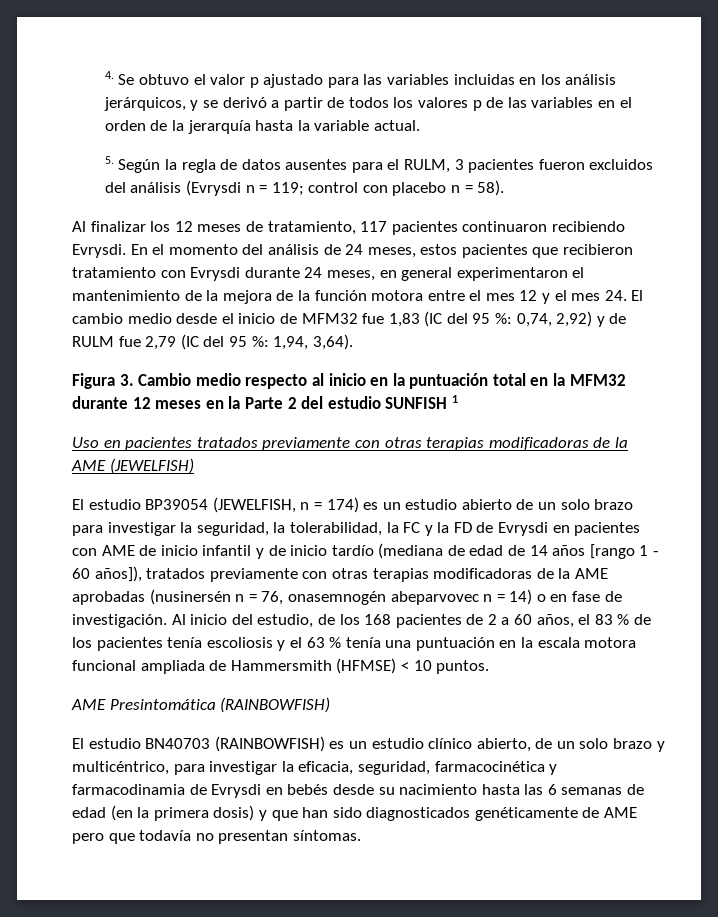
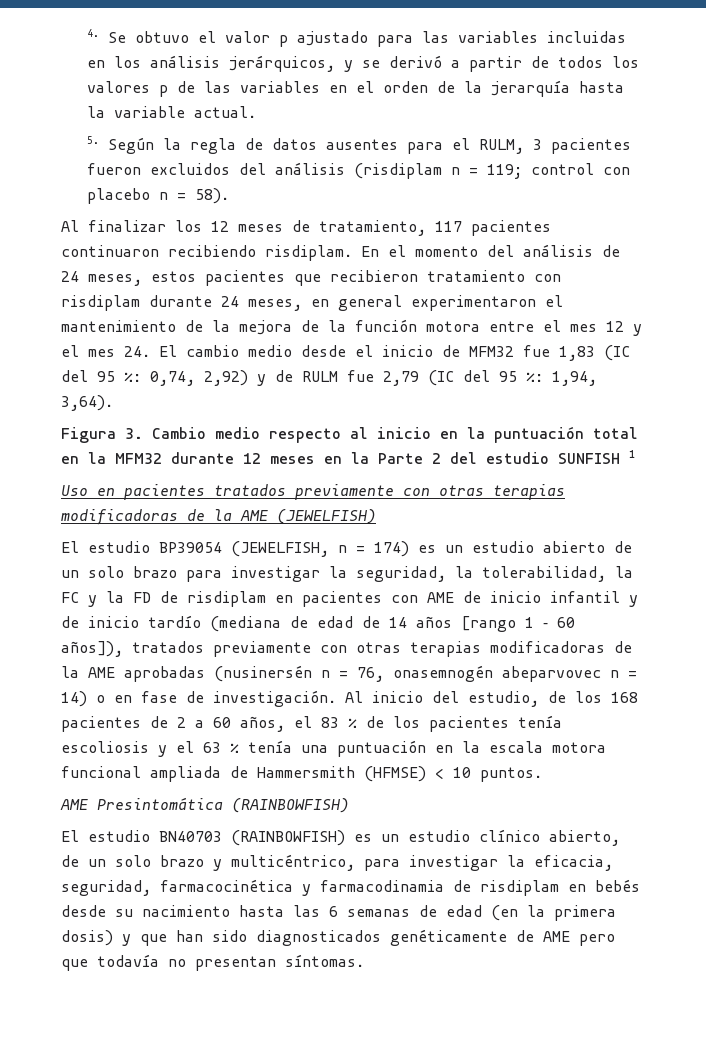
- 5. Según la regla de datos ausentes para el RULM, 3 pacientes fueron excluidos del análisis (Evrysdi n = 119; control con placebo n = 58).
+ 5. Según la regla de datos ausentes para el RULM, 3 pacientes fueron excluidos del análisis (risdiplam n = 119; control con placebo n = 58).
- Al finalizar los 12 meses de tratamiento, 117 pacientes continuaron recibiendo Evrysdi.
+ Al finalizar los 12 meses de tratamiento, 117 pacientes continuaron recibiendo risdiplam.
- En el momento del análisis de 24 meses, estos pacientes que recibieron tratamiento con Evrysdi durante 24 meses, en general experimentaron el mantenimiento de la mejora de la función motora entre el mes 12 y el mes 24. El cambio medio desde el inicio de MFM32 fue 1,83 (IC del 95 %:
+ En el momento del análisis de 24 meses, estos pacientes que recibieron tratamiento con risdiplam durante 24 meses, en general experimentaron el mantenimiento de la mejora de la función motora entre el mes 12 y el mes 24. El cambio medio desde el inicio de MFM32 fue 1,83 (IC del 95 %:
- El estudio BP39054 (JEWELFISH, n = 174) es un estudio abierto de un solo brazo para investigar la seguridad, la tolerabilidad, la FC y la FD de Evrysdi en pacientes con AME de inicio infantil y de inicio tardío (mediana de edad de 14 años [rango 1 ‑ 60 años]), tratados previamente con otras terapias modificadoras de la AME aprobadas (nusinersén n = 76, onasemnogén abeparvovec n = 14) o en fase de investigación.
+ El estudio BP39054 (JEWELFISH, n = 174) es un estudio abierto de un solo brazo para investigar la seguridad, la tolerabilidad, la FC y la FD de risdiplam en pacientes con AME de inicio infantil y de inicio tardío (mediana de edad de 14 años [rango 1 ‑ 60 años]), tratados previamente con otras terapias modificadoras de la AME aprobadas (nusinersén n = 76, onasemnogén abeparvovec n = 14) o en fase de investigación.
- El estudio BN40703 (RAINBOWFISH) es un estudio clínico abierto, de un solo brazo y multicéntrico, para investigar la eficacia, seguridad, farmacocinética y farmacodinamia de Evrysdi en bebés desde su nacimiento hasta las 6 semanas de edad (en la primera dosis) y que han sido diagnosticados genéticamente de AME pero que todavía no presentan síntomas.
+ El estudio BN40703 (RAINBOWFISH) es un estudio clínico abierto, de un solo brazo y multicéntrico, para investigar la eficacia, seguridad, farmacocinética y farmacodinamia de risdiplam en bebés desde su nacimiento hasta las 6 semanas de edad (en la primera dosis) y que han sido diagnosticados genéticamente de AME pero que todavía no presentan síntomas.

